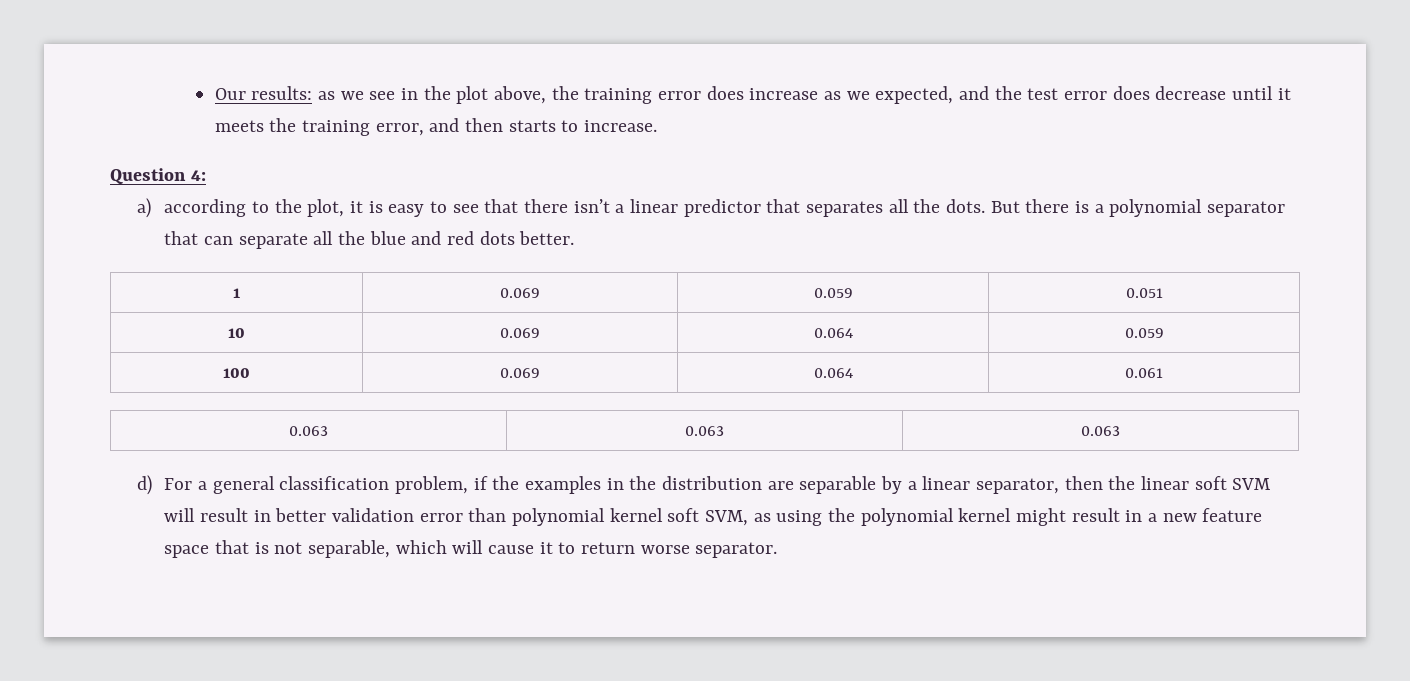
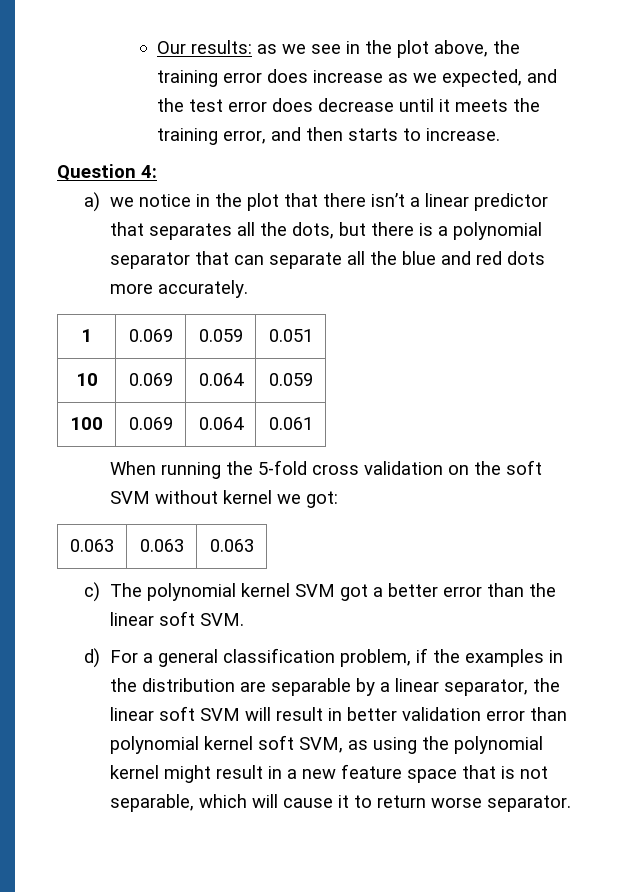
- a) according to the plot, it is easy to see that there isn’t a linear predictor that separates all the dots. But there is a polynomial separator that can separate all the blue and red dots better.
+ a) we notice in the plot that there isn’t a linear predictor that separates all the dots, but there is a polynomial separator that can separate all the blue and red dots more accurately.
+ When running the 5-fold cross validation on the soft SVM without kernel we got:
  0.063 | 0.063 | 0.063
+ c) The polynomial kernel SVM got a better error than the linear soft SVM.
- d) For a general classification problem, if the examples in the distribution are separable by a linear separator, then the linear soft SVM will result in better validation error than polynomial kernel soft SVM, as using the polynomial kernel might result in a new feature space that is not separable, which will cause it to return worse separator.
+ d) For a general classification problem, if the examples in the distribution are separable by a linear separator, the linear soft SVM will result in better validation error than polynomial kernel soft SVM, as using the polynomial kernel might result in a new feature space that is not separable, which will cause it to return worse separator.

